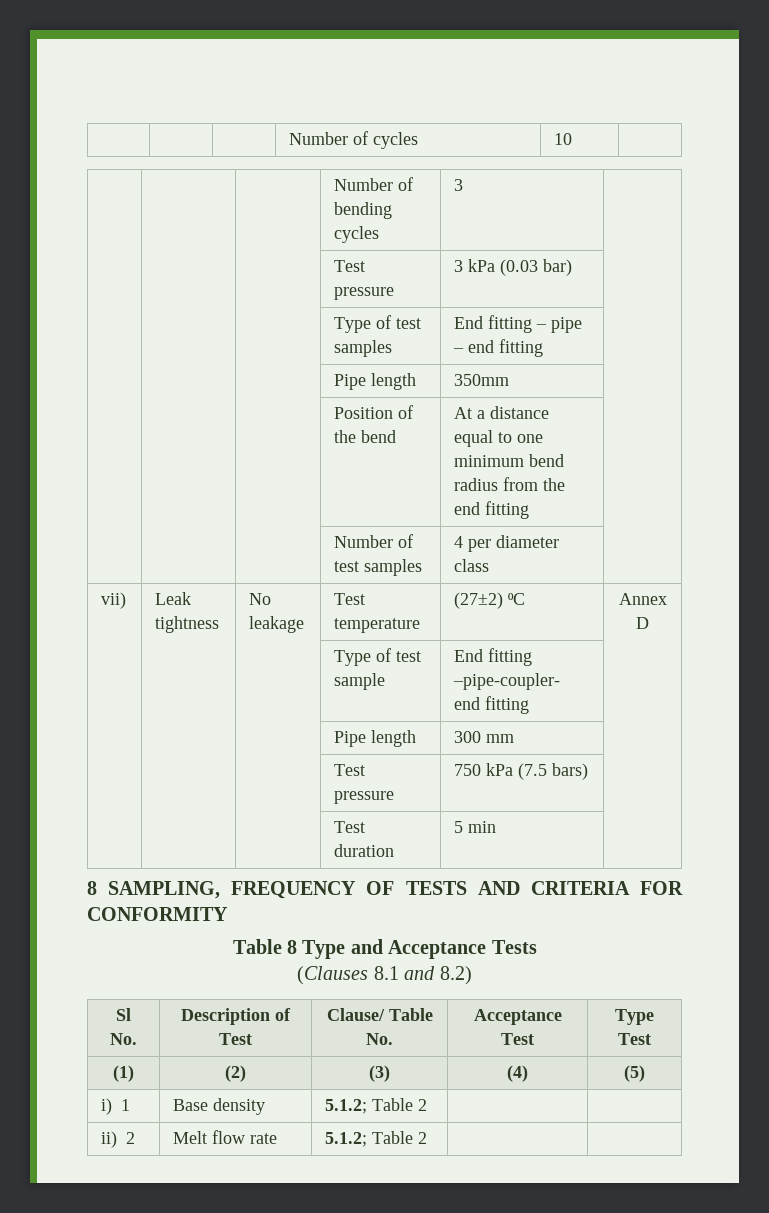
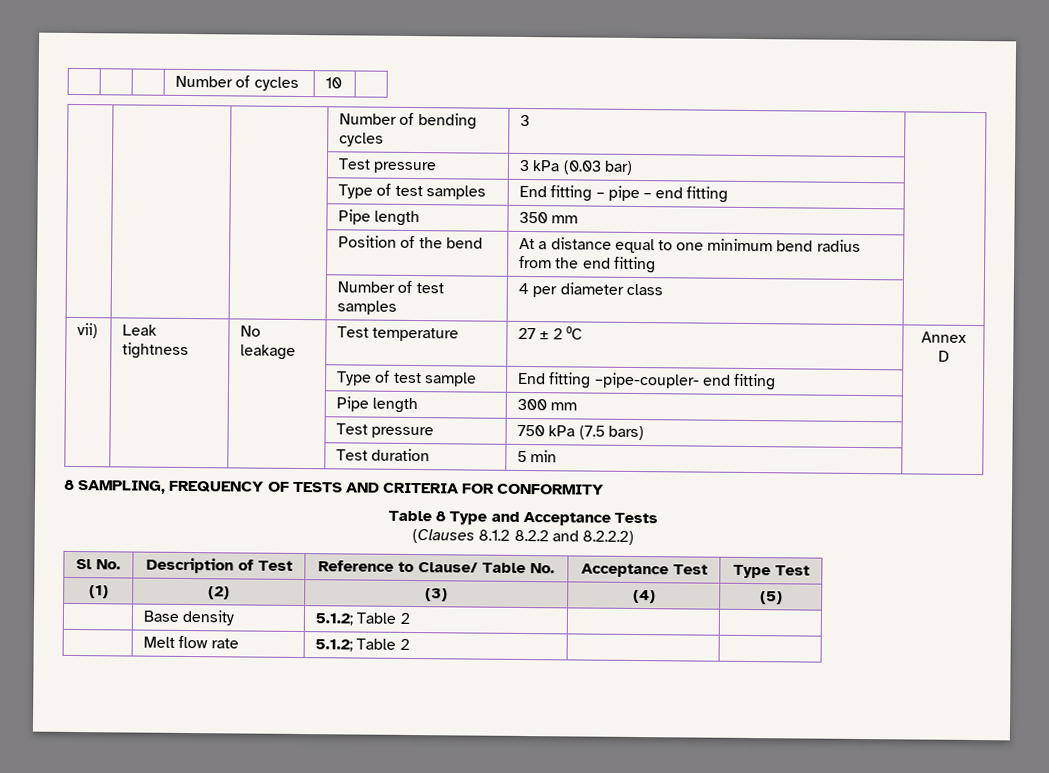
- | | | Pipe length | 350mm |
+ | | | Pipe length | 350 mm |
- vii) | Leak tightness | No leakage | Test temperature | (27±2) ⁰C | Annex D
+ vii) | Leak tightness | No leakage | Test temperature | 27 ± 2 ⁰C | Annex D
- (Clauses 8.1 and 8.2)
+ (Clauses 8.1.2 8.2.2 and 8.2.2.2)
- Sl No. | Description of Test | Clause/ Table No. | Acceptance Test | Type Test
+ Sl No. | Description of Test | Reference to Clause/ Table No. | Acceptance Test | Type Test
- i) 1 | Base density | 5.1.2; Table 2 | |
+ | Base density | 5.1.2; Table 2 | |
- ii) 2 | Melt flow rate | 5.1.2; Table 2 | |
+ | Melt flow rate | 5.1.2; Table 2 | |

